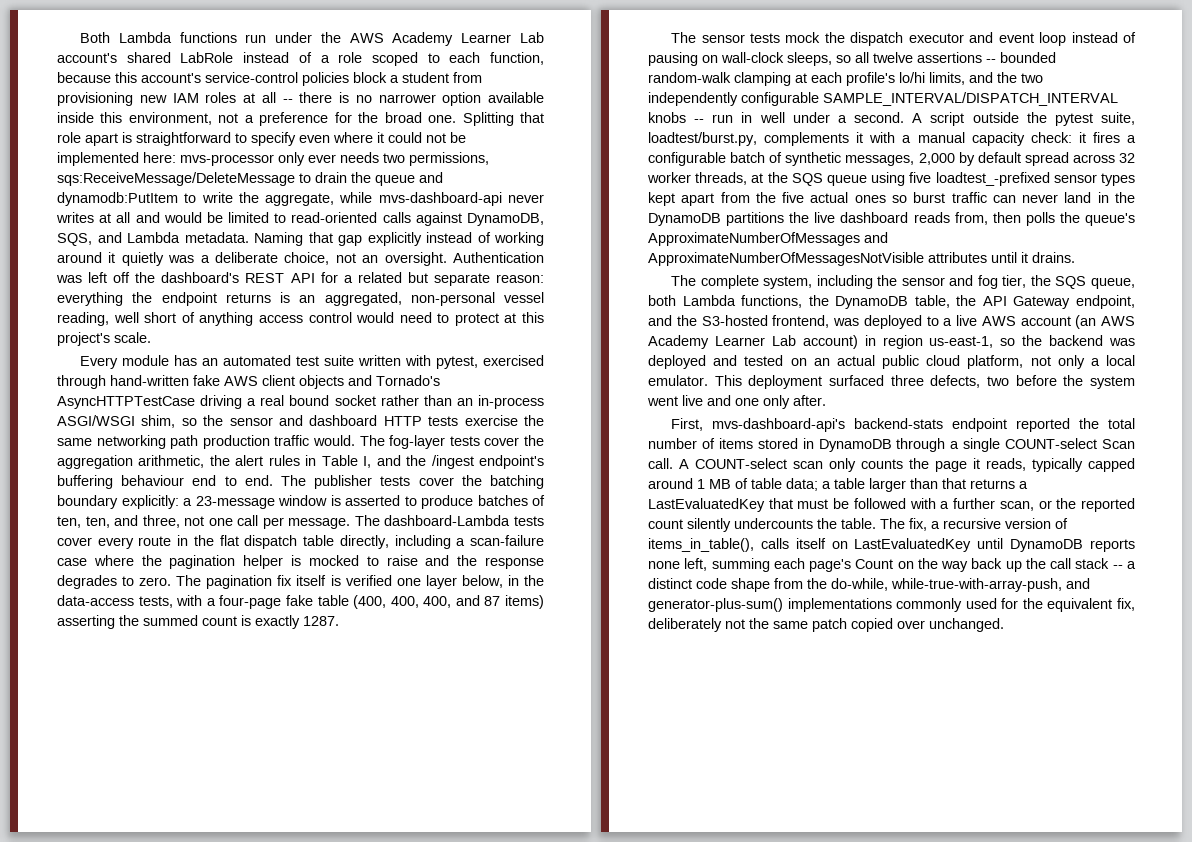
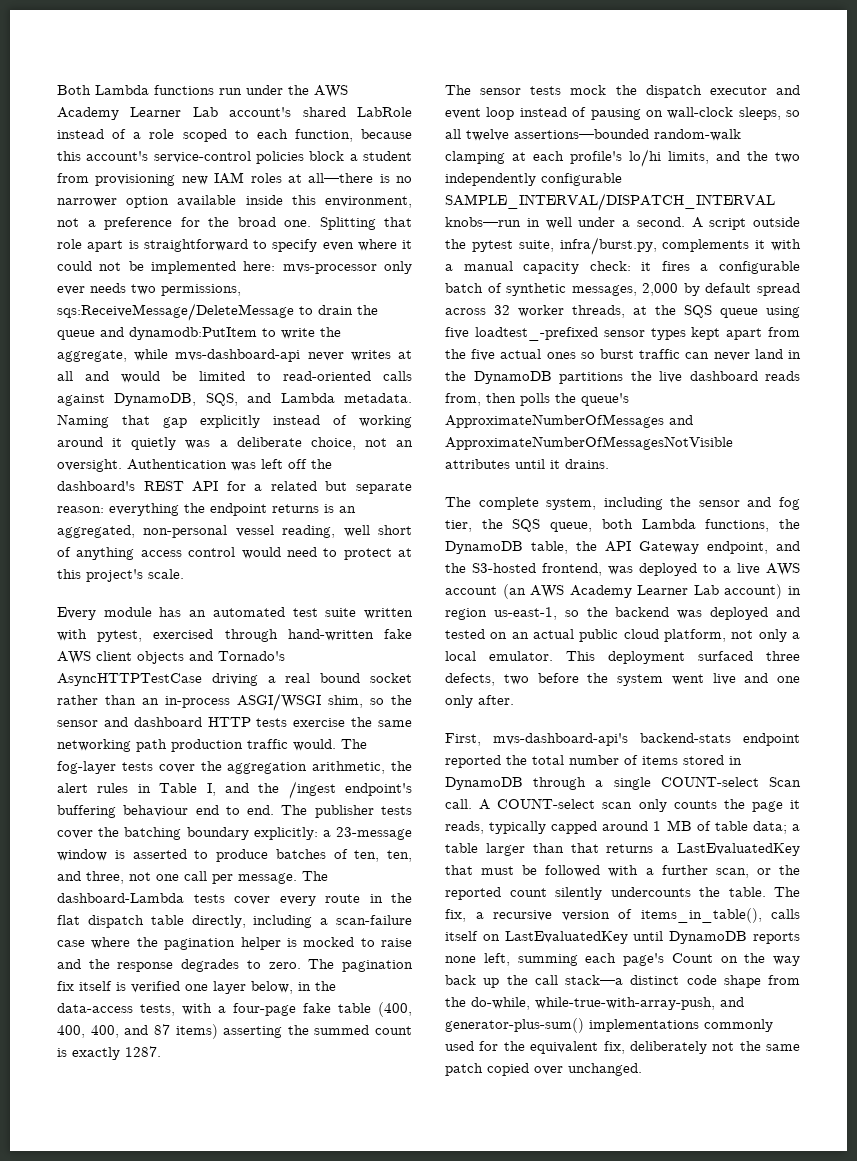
- Both Lambda functions run under the AWS Academy Learner Lab account's shared LabRole instead of a role scoped to each function, because this account's service-control policies block a student from provisioning new IAM roles at all -- there is no narrower option available inside this environment, not a preference for the broad one.
+ Both Lambda functions run under the AWS Academy Learner Lab account's shared LabRole instead of a role scoped to each function, because this account's service-control policies block a student from provisioning new IAM roles at all—there is no narrower option available inside this environment, not a preference for the broad one.
- The sensor tests mock the dispatch executor and event loop instead of pausing on wall-clock sleeps, so all twelve assertions -- bounded random-walk clamping at each profile's lo/hi limits, and the two independently configurable SAMPLE_INTERVAL/DISPATCH_INTERVAL knobs -- run in well under a second.
+ The sensor tests mock the dispatch executor and event loop instead of pausing on wall-clock sleeps, so all twelve assertions—bounded random-walk clamping at each profile's lo/hi limits, and the two independently configurable SAMPLE_INTERVAL/DISPATCH_INTERVAL knobs—run in well under a second.
- A script outside the pytest suite, loadtest/burst.py, complements it with a manual capacity check:
+ A script outside the pytest suite, infra/burst.py, complements it with a manual capacity check:
- The fix, a recursive version of items_in_table(), calls itself on LastEvaluatedKey until DynamoDB reports none left, summing each page's Count on the way back up the call stack -- a distinct code shape from the do-while, while-true-with-array-push, and generator-plus-sum() implementations commonly used for the equivalent fix, deliberately not the same patch copied over unchanged.
+ The fix, a recursive version of items_in_table(), calls itself on LastEvaluatedKey until DynamoDB reports none left, summing each page's Count on the way back up the call stack—a distinct code shape from the do-while, while-true-with-array-push, and generator-plus-sum() implementations commonly used for the equivalent fix, deliberately not the same patch copied over unchanged.

